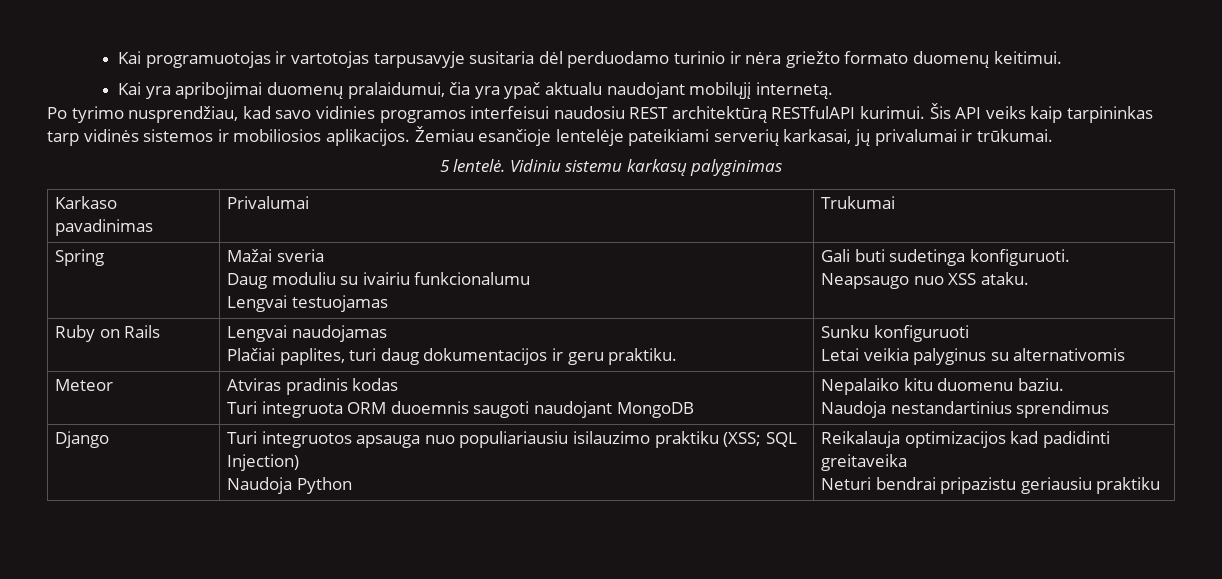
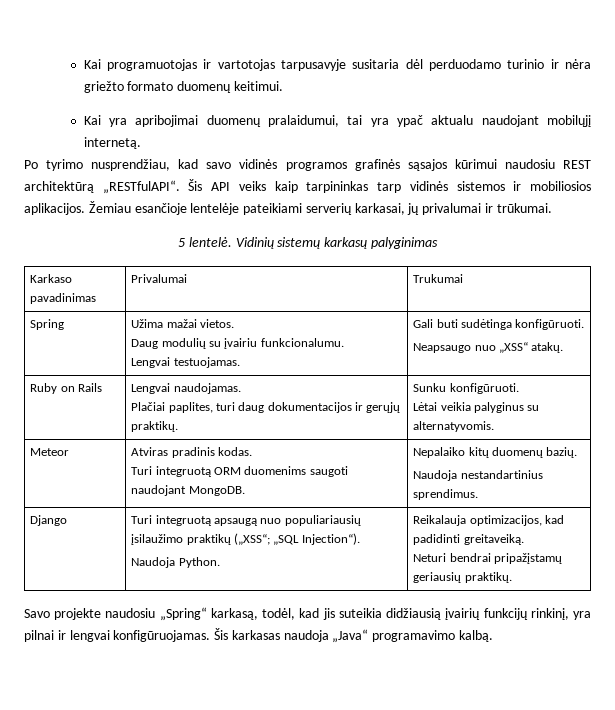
- Kai yra apribojimai duomenų pralaidumui, čia yra ypač aktualu naudojant mobilųjį internetą.
+ Kai yra apribojimai duomenų pralaidumui, tai yra ypač aktualu naudojant mobilųjį internetą.
- Po tyrimo nusprendžiau, kad savo vidinies programos interfeisui naudosiu REST architektūrą RESTfulAPI kurimui.
+ Po tyrimo nusprendžiau, kad savo vidinės programos grafinės sąsajos kūrimui naudosiu REST architektūrą „RESTfulAPI“.
- Vidiniu sistemu karkasų palyginimas
+ Vidinių sistemų karkasų palyginimas
- Spring | Mažai sveria
- Daug moduliu su ivairiu funkcionalumu
- Lengvai testuojamas | Gali buti sudetinga konfiguruoti.
- Neapsaugo nuo XSS ataku.
+ Spring | Užima mažai vietos.
+ Daug modulių su įvairiu funkcionalumu.
+ Lengvai testuojamas. | Gali buti sudėtinga konfigūruoti.
+ Neapsaugo nuo „XSS“ atakų.
- Ruby on Rails | Lengvai naudojamas
- Plačiai paplites, turi daug dokumentacijos ir geru praktiku. | Sunku konfiguruoti
- Letai veikia palyginus su alternativomis
+ Ruby on Rails | Lengvai naudojamas.
+ Plačiai paplites, turi daug dokumentacijos ir gerųjų praktikų. | Sunku konfigūruoti.
+ Lėtai veikia palyginus su alternatyvomis.
- Meteor | Atviras pradinis kodas
- Turi integruota ORM duoemnis saugoti naudojant MongoDB | Nepalaiko kitu duomenu baziu.
- Naudoja nestandartinius sprendimus
+ Meteor | Atviras pradinis kodas.
+ Turi integruotą ORM duomenims saugoti naudojant MongoDB. | Nepalaiko kitų duomenų bazių.
+ Naudoja nestandartinius sprendimus.
- Django | Turi integruotos apsauga nuo populiariausiu isilauzimo praktiku (XSS; SQL Injection)
- Naudoja Python | Reikalauja optimizacijos kad padidinti greitaveika
- Neturi bendrai pripazistu geriausiu praktiku
+ Django | Turi integruotą apsaugą nuo populiariausių įsilaužimo praktikų („XSS“; „SQL Injection“).
+ Naudoja Python. | Reikalauja optimizacijos, kad padidinti greitaveiką.
+ Neturi bendrai pripažįstamų geriausių praktikų.
+ Savo projekte naudosiu „Spring“ karkasą, todėl, kad jis suteikia didžiausią įvairių funkcijų rinkinį, yra pilnai ir lengvai konfigūruojamas. Šis karkasas naudoja „Java“ programavimo kalbą.

